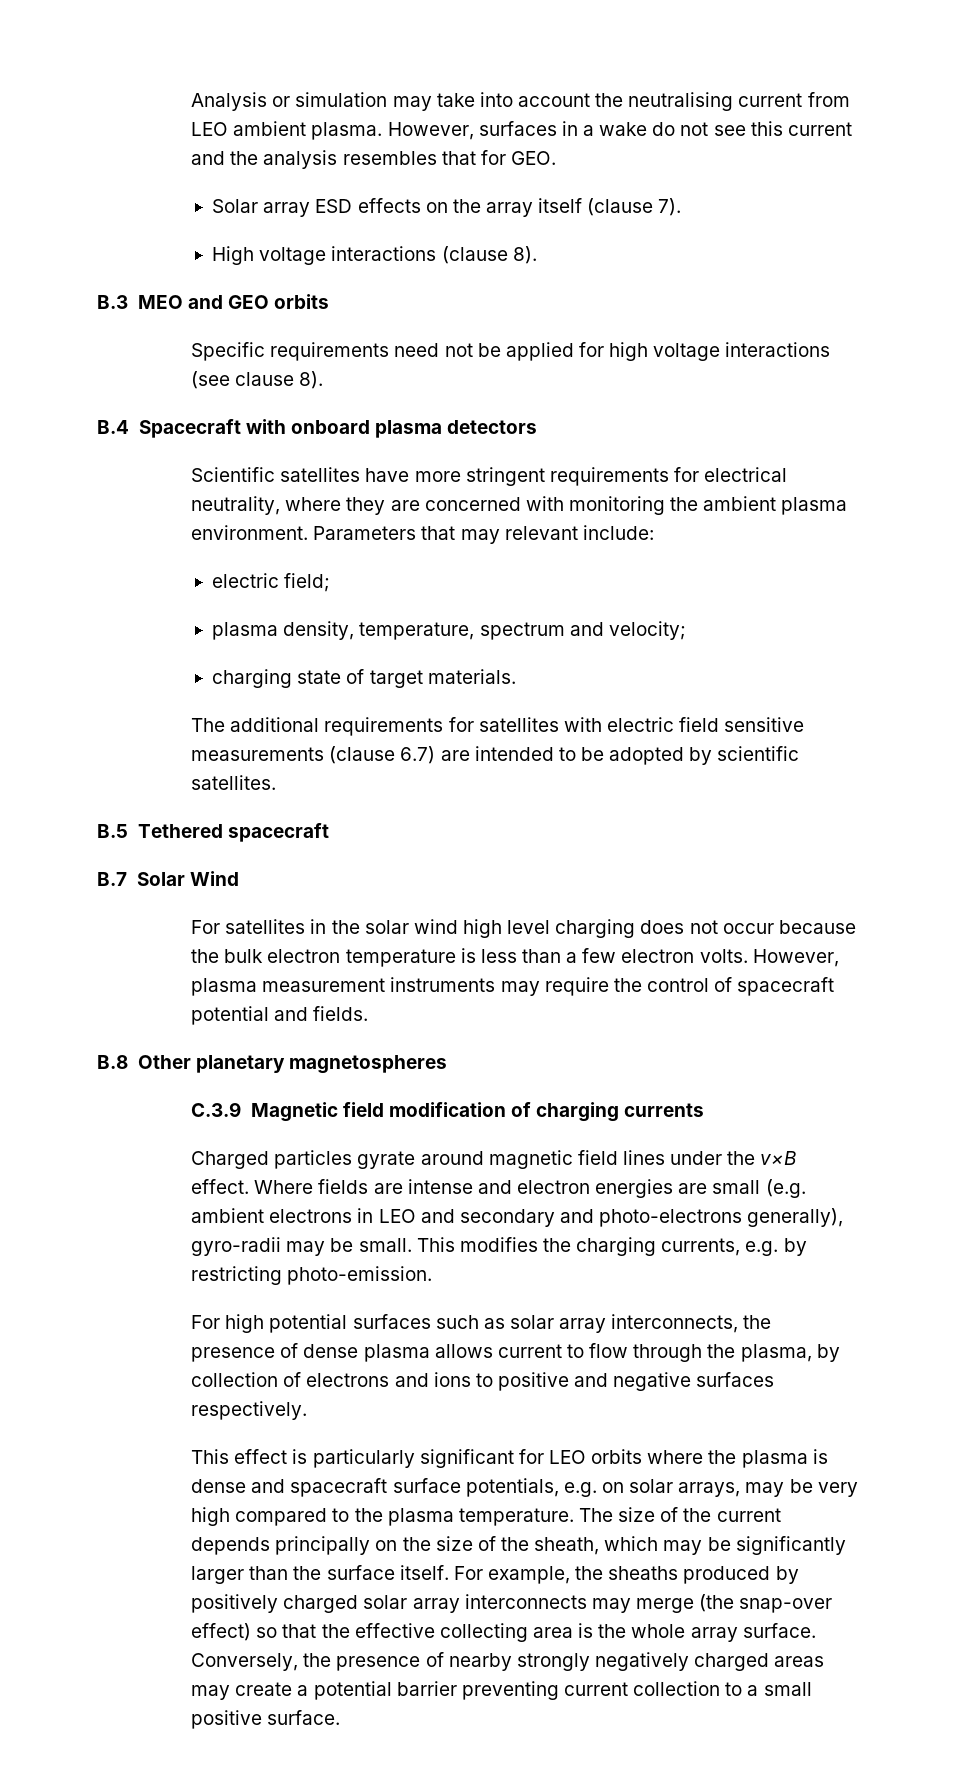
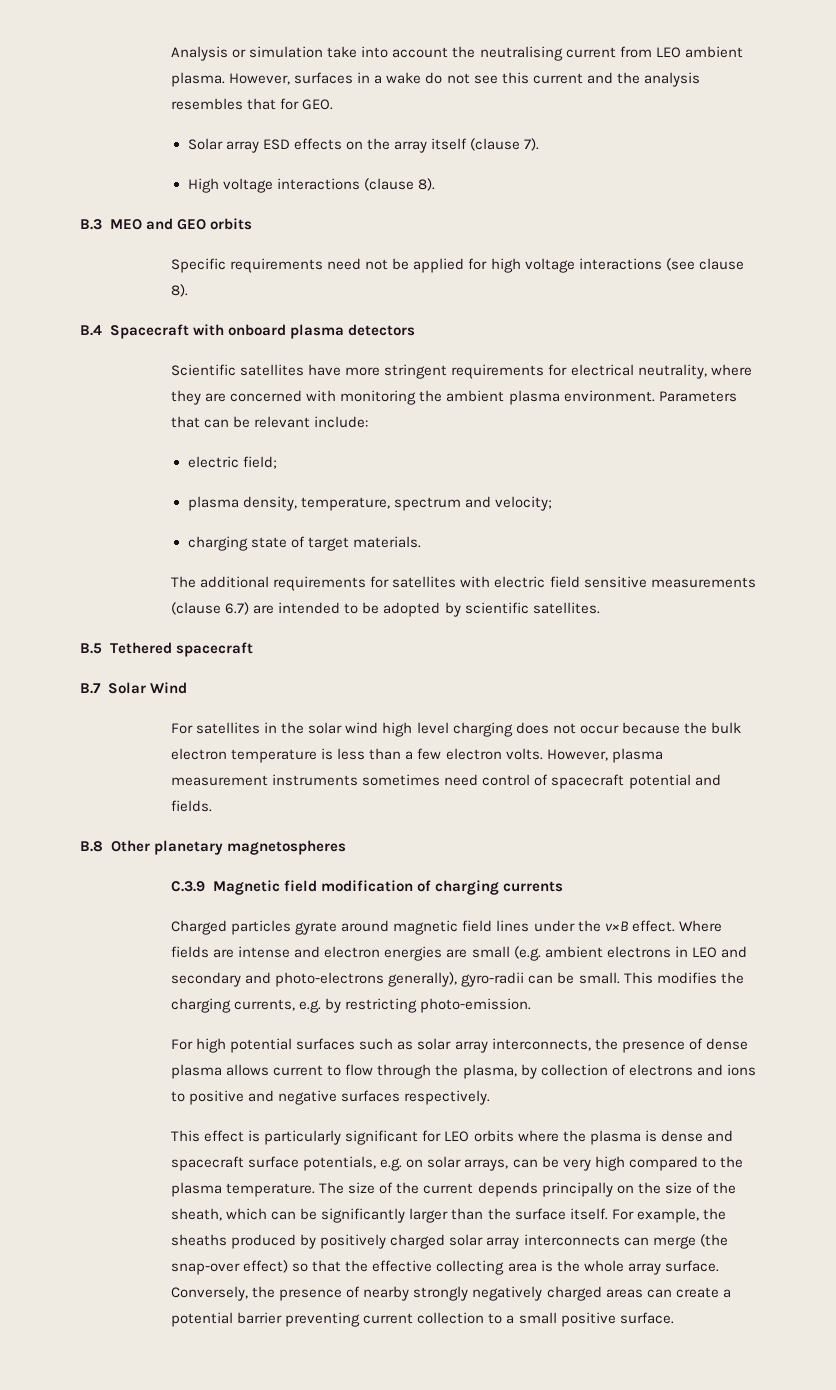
- Analysis or simulation may take into account the neutralising current from LEO ambient plasma.
+ Analysis or simulation take into account the neutralising current from LEO ambient plasma.
- Parameters that may relevant include:
+ Parameters that can be relevant include:
- However, plasma measurement instruments may require the control of spacecraft potential and fields.
+ However, plasma measurement instruments sometimes need control of spacecraft potential and fields.
- Where fields are intense and electron energies are small (e.g. ambient electrons in LEO and secondary and photo-electrons generally), gyro-radii may be small.
+ Where fields are intense and electron energies are small (e.g. ambient electrons in LEO and secondary and photo-electrons generally), gyro-radii can be small.
- This effect is particularly significant for LEO orbits where the plasma is dense and spacecraft surface potentials, e.g. on solar arrays, may be very high compared to the plasma temperature.
+ This effect is particularly significant for LEO orbits where the plasma is dense and spacecraft surface potentials, e.g. on solar arrays, can be very high compared to the plasma temperature.
- The size of the current depends principally on the size of the sheath, which may be significantly larger than the surface itself.
+ The size of the current depends principally on the size of the sheath, which can be significantly larger than the surface itself.
- For example, the sheaths produced by positively charged solar array interconnects may merge (the snap-over effect) so that the effective collecting area is the whole array surface.
+ For example, the sheaths produced by positively charged solar array interconnects can merge (the snap-over effect) so that the effective collecting area is the whole array surface.
- Conversely, the presence of nearby strongly negatively charged areas may create a potential barrier preventing current collection to a small positive surface.
+ Conversely, the presence of nearby strongly negatively charged areas can create a potential barrier preventing current collection to a small positive surface.

